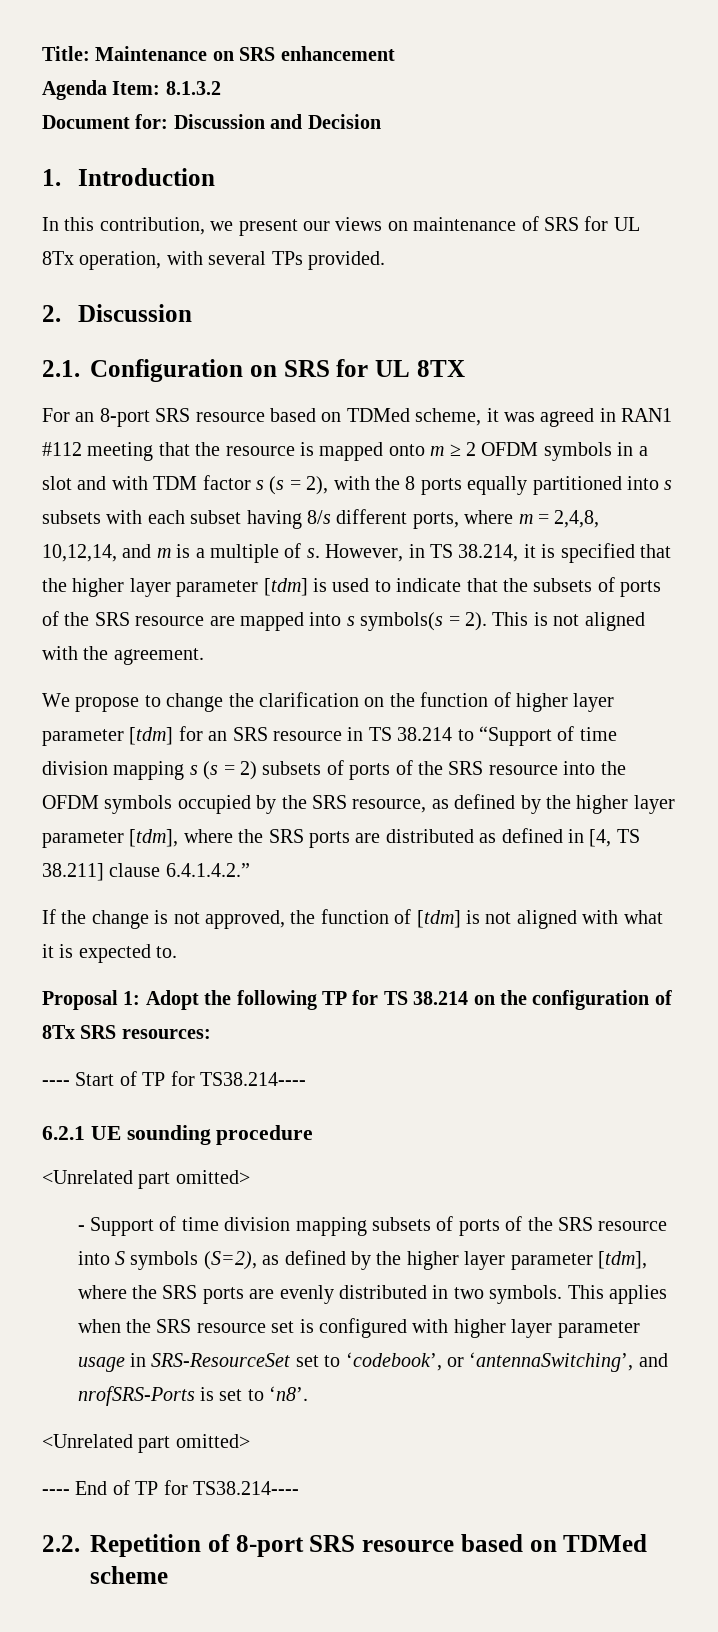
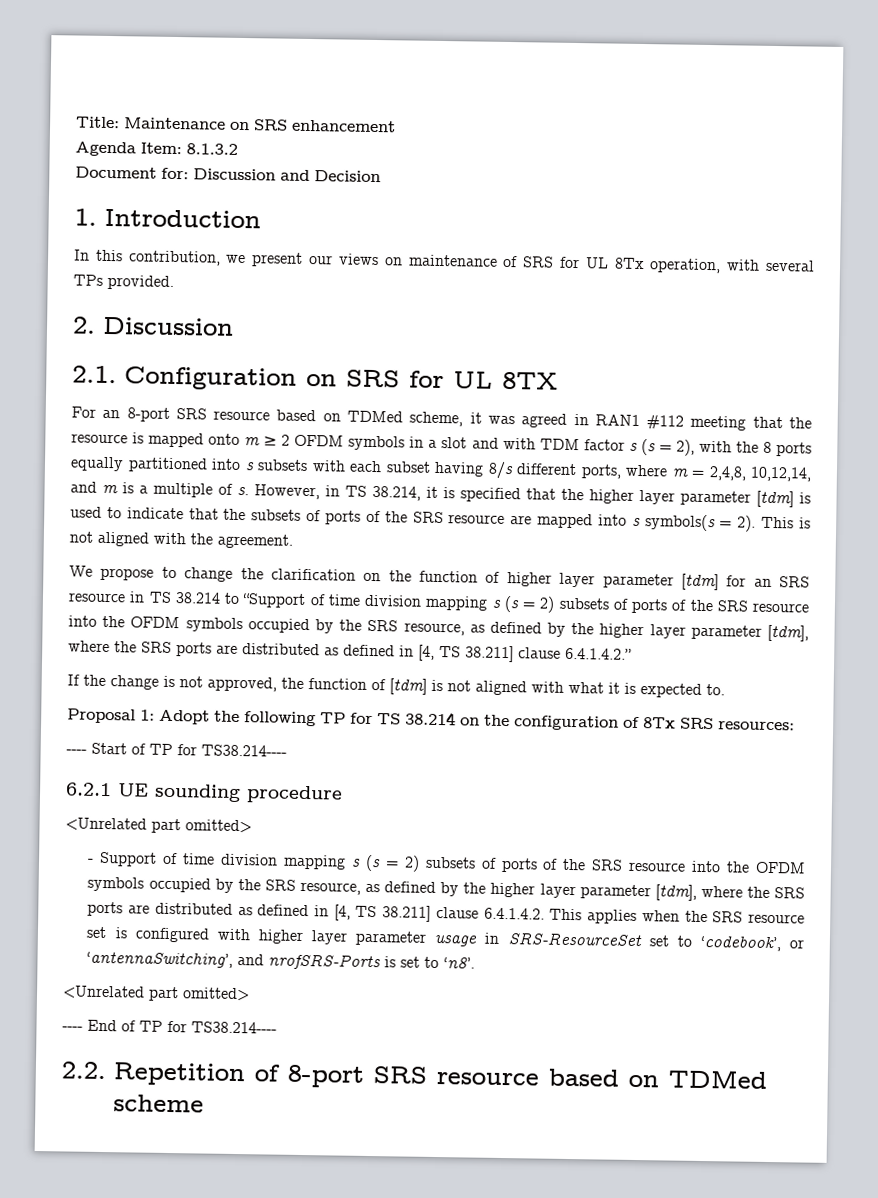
- - Support of time division mapping subsets of ports of the SRS resource into S symbols (S=2), as defined by the higher layer parameter [tdm], where the SRS ports are evenly distributed in two symbols. This applies when the SRS resource set is configured with higher layer parameter usage in SRS-ResourceSet set to ‘codebook’, or ‘antennaSwitching’, and nrofSRS-Ports is set to ‘n8’.
+ - Support of time division mapping s (s = 2) subsets of ports of the SRS resource into the OFDM symbols occupied by the SRS resource, as defined by the higher layer parameter [tdm], where the SRS ports are distributed as defined in [4, TS 38.211] clause 6.4.1.4.2. This applies when the SRS resource set is configured with higher layer parameter usage in SRS-ResourceSet set to ‘codebook’, or ‘antennaSwitching’, and nrofSRS-Ports is set to ‘n8’.

